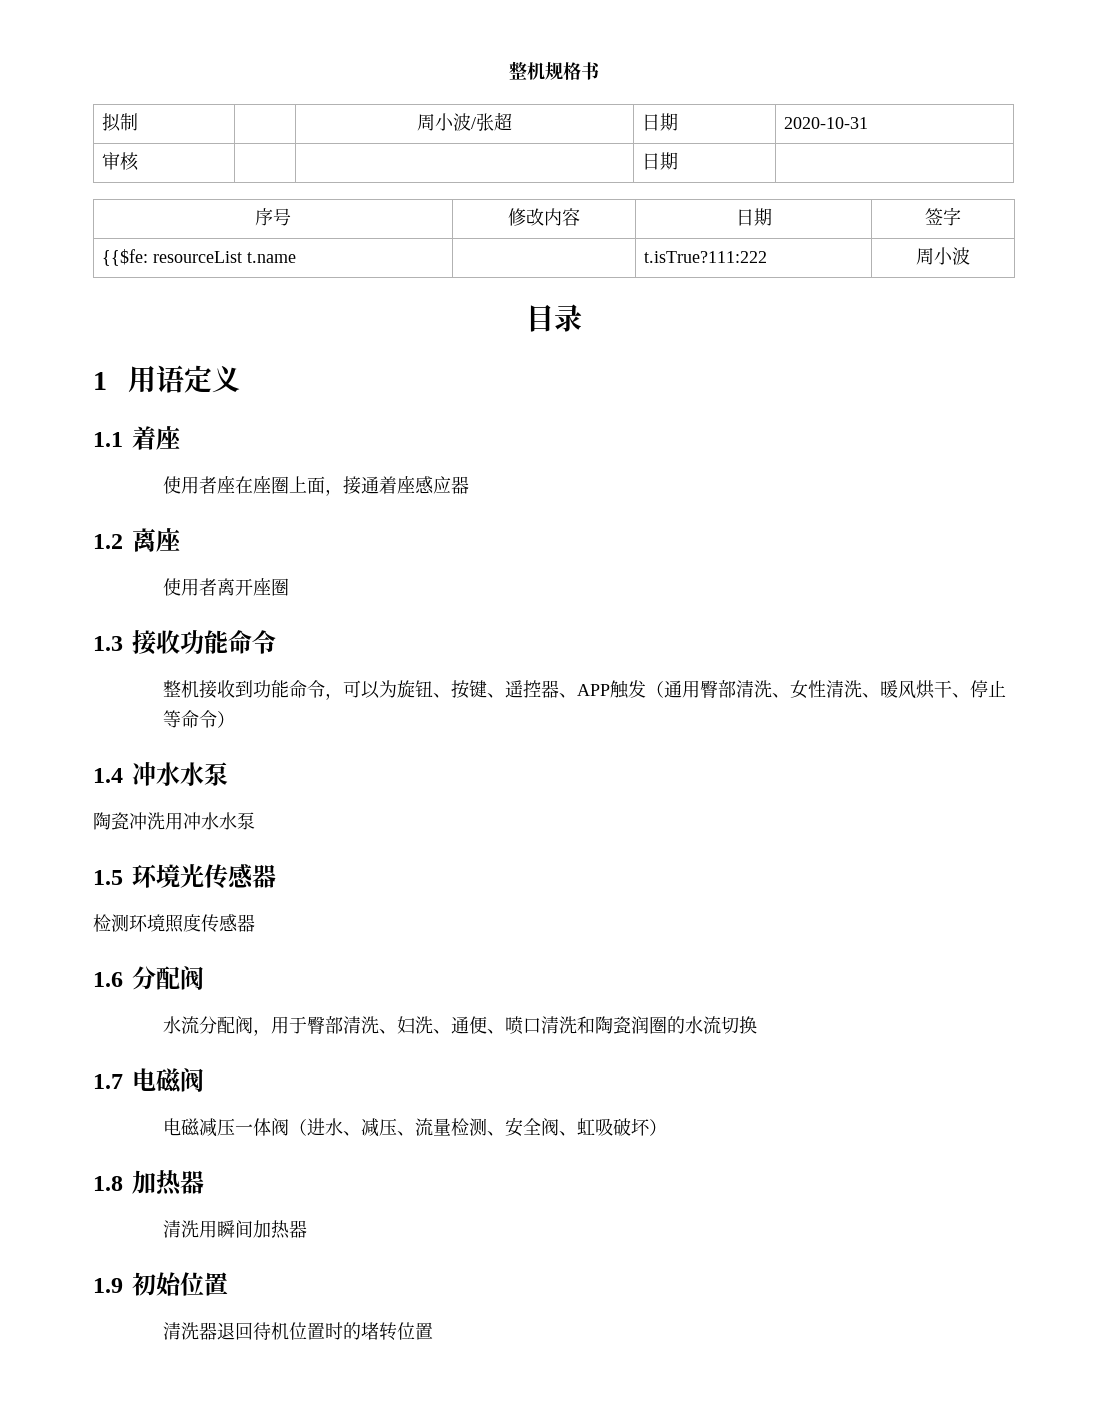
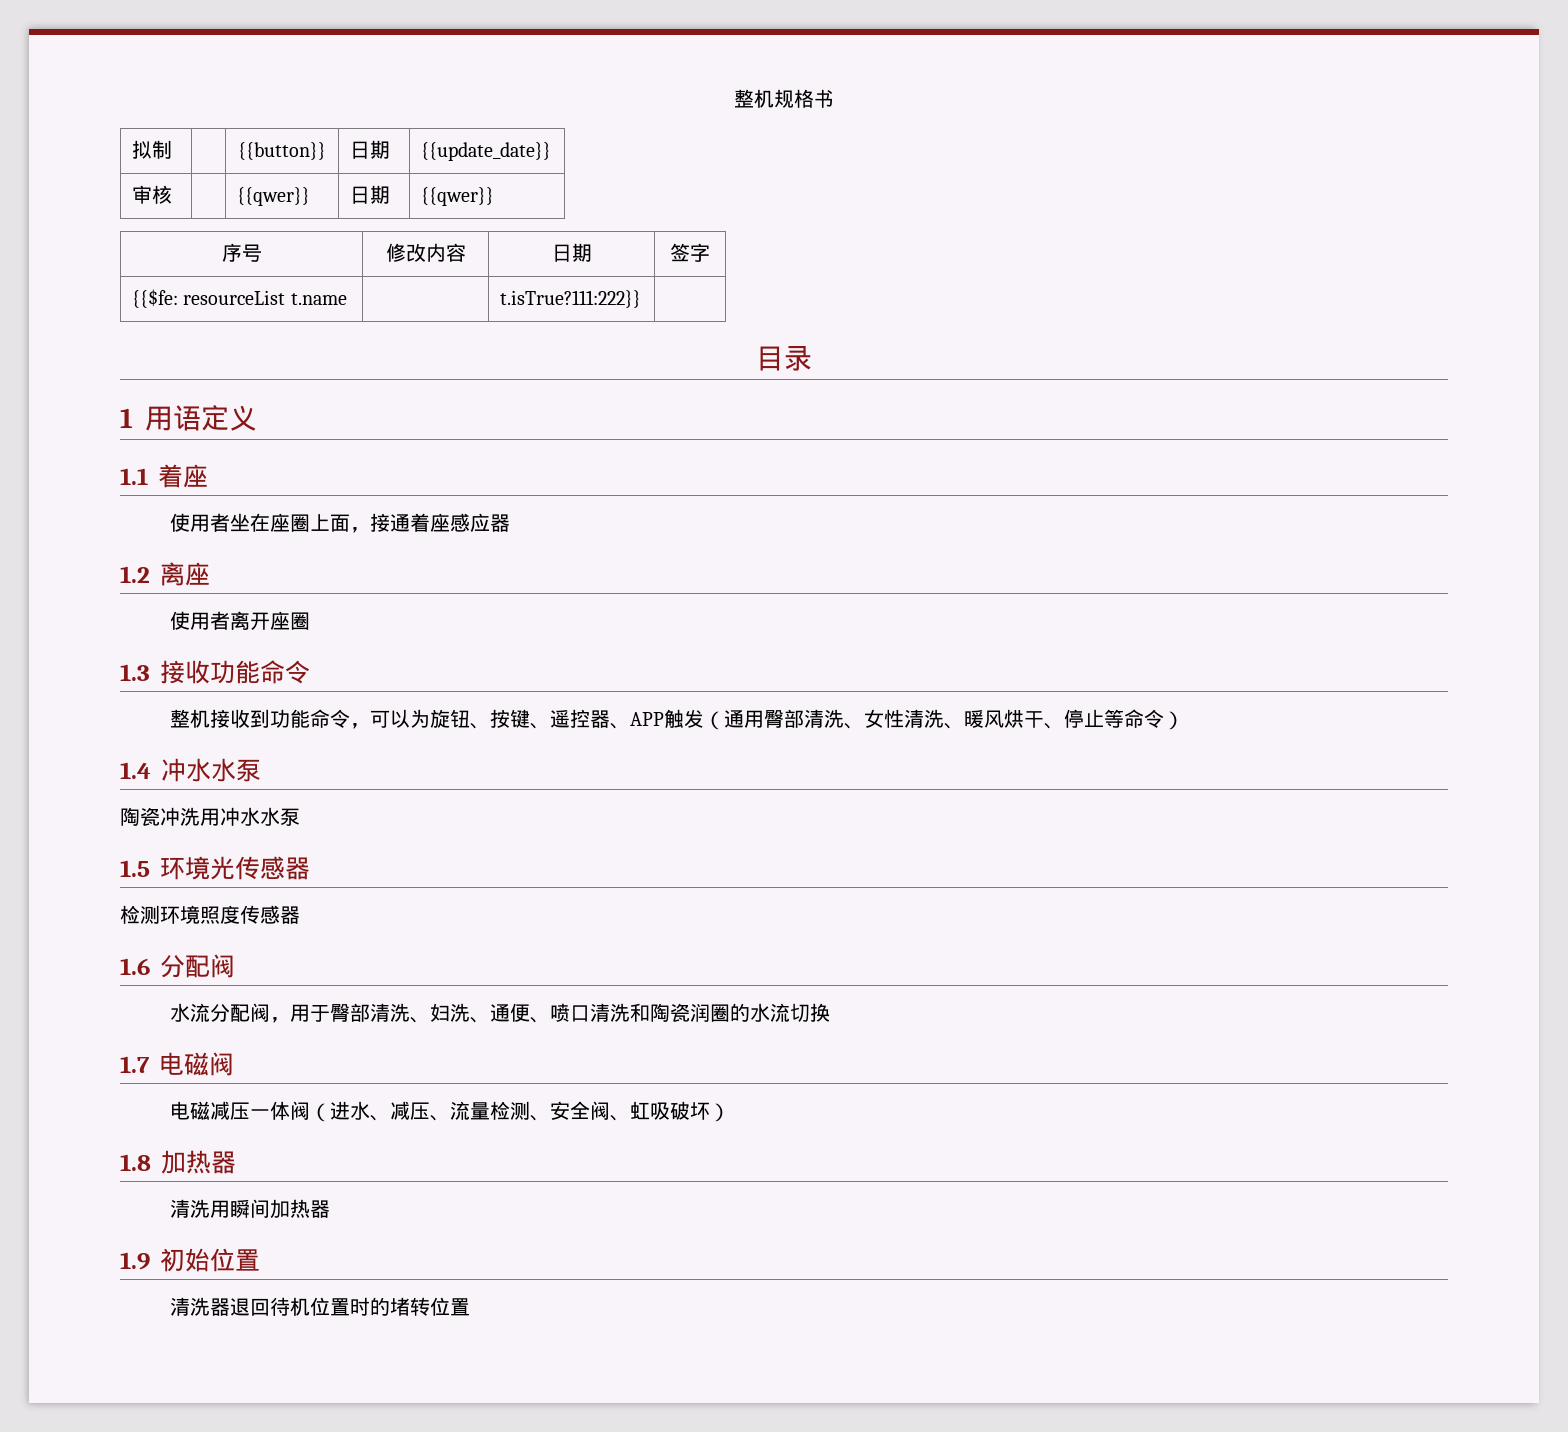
- 拟制 | | 周小波/张超 | 日期 | 2020-10-31
+ 拟制 | | {{button}} | 日期 | {{update_date}}
- 审核 | | | 日期 |
+ 审核 | | {{qwer}} | 日期 | {{qwer}}
- {{$fe: resourceList t.name | | t.isTrue?111:222 | 周小波
+ {{$fe: resourceList t.name | | t.isTrue?111:222}} |
- 使用者座在座圈上面，接通着座感应器
+ 使用者坐在座圈上面，接通着座感应器

